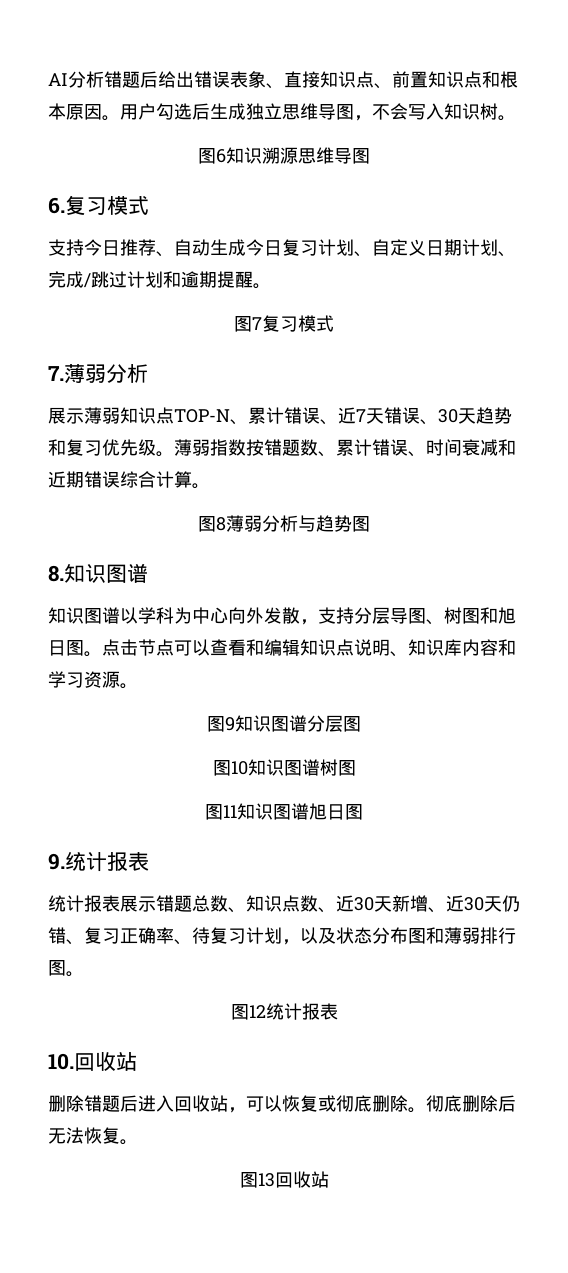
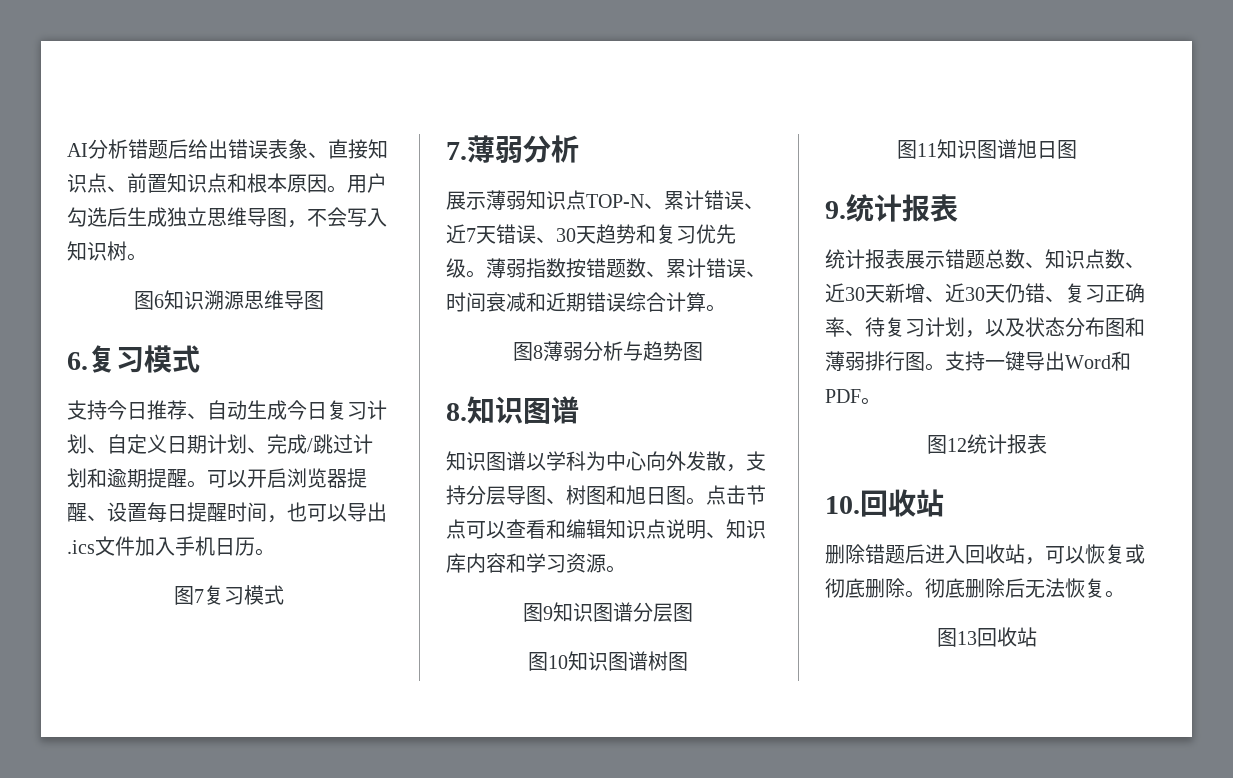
+ 可以开启浏览器提醒、设置每日提醒时间，也可以导出.ics文件加入手机日历。
+ 支持一键导出Word和PDF。

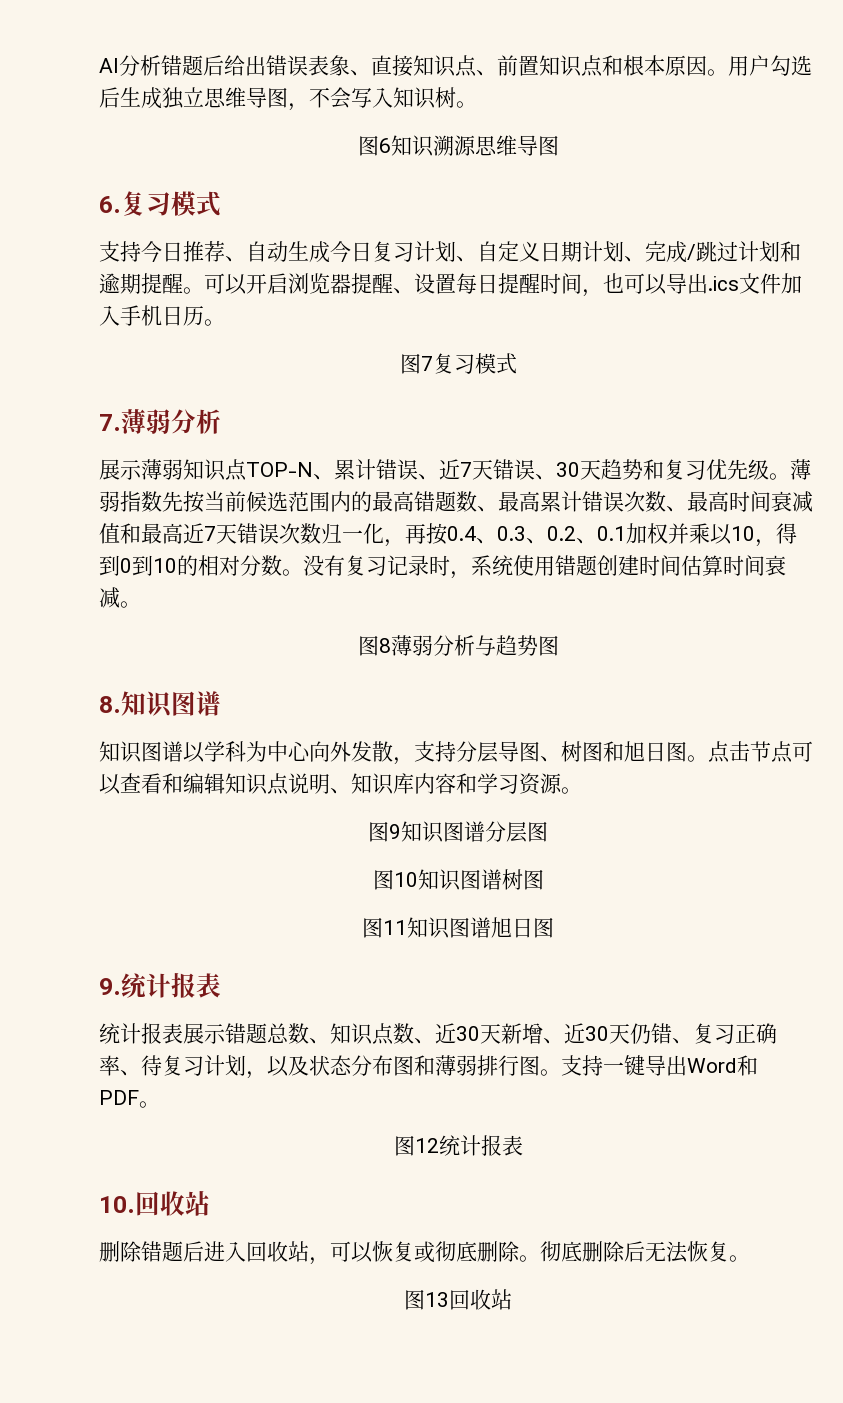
- 薄弱指数按错题数、累计错误、时间衰减和近期错误综合计算。
+ 薄弱指数先按当前候选范围内的最高错题数、最高累计错误次数、最高时间衰减值和最高近7天错误次数归一化，再按0.4、0.3、0.2、0.1加权并乘以10，得到0到10的相对分数。没有复习记录时，系统使用错题创建时间估算时间衰减。

